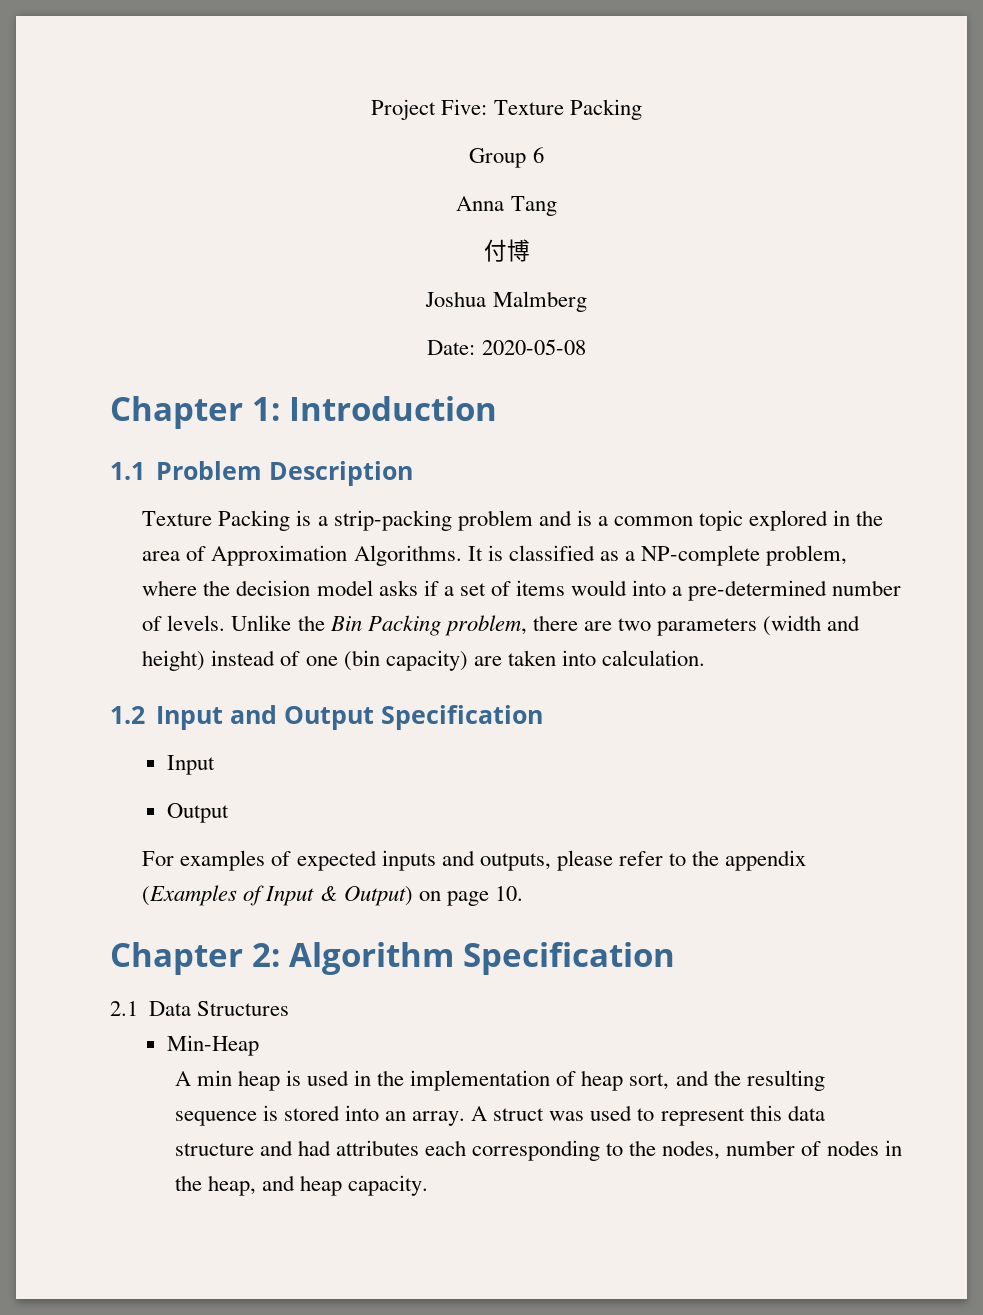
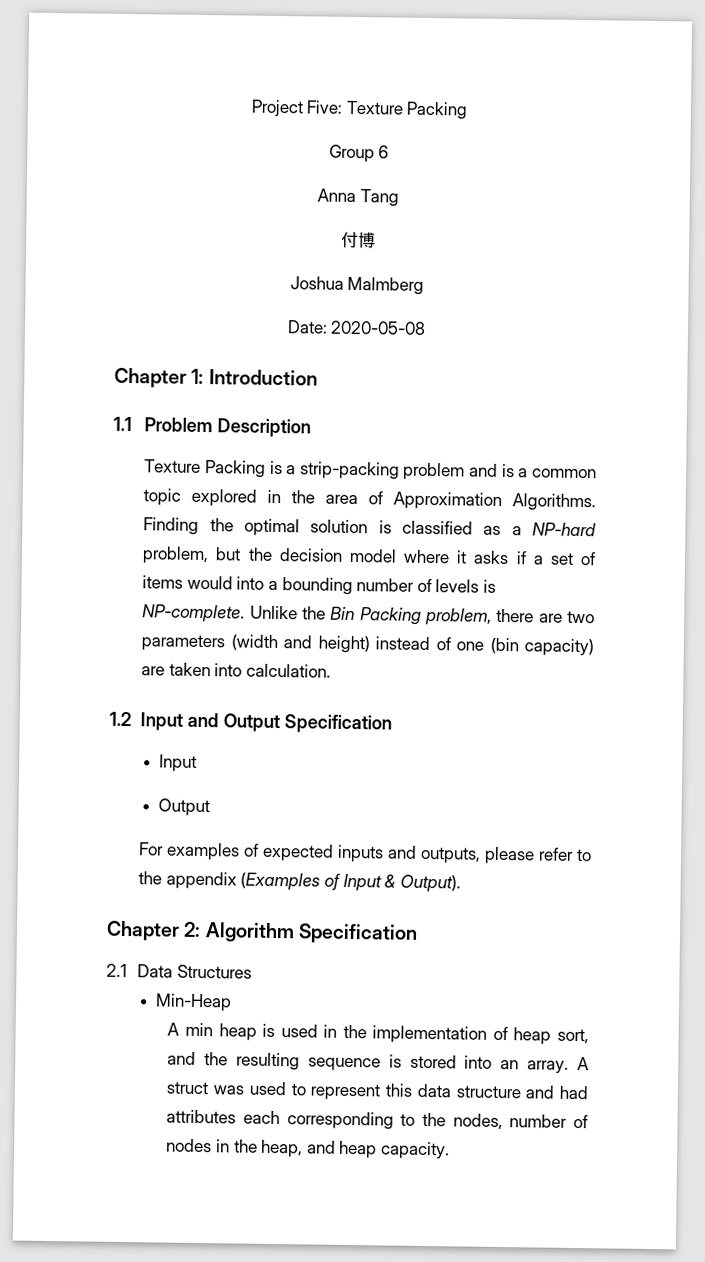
- It is classified as a NP-complete problem, where the decision model asks if a set of items would into a pre-determined number of levels.
+ Finding the optimal solution is classified as a NP-hard problem, but the decision model where it asks if a set of items would into a bounding number of levels is NP-complete.
- For examples of expected inputs and outputs, please refer to the appendix (Examples of Input & Output) on page 10.
+ For examples of expected inputs and outputs, please refer to the appendix (Examples of Input & Output).

